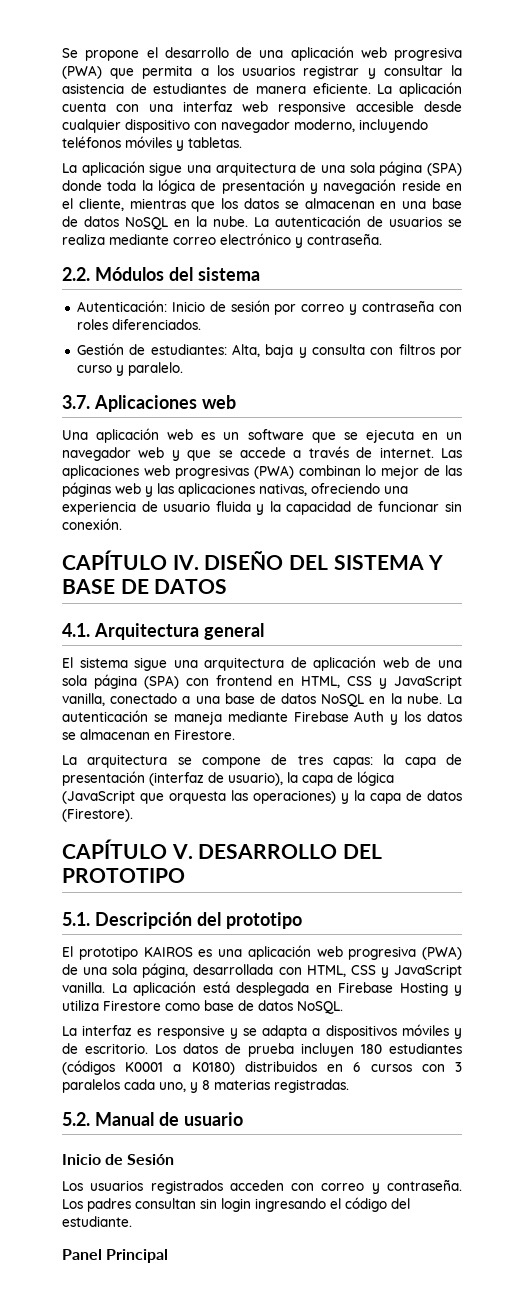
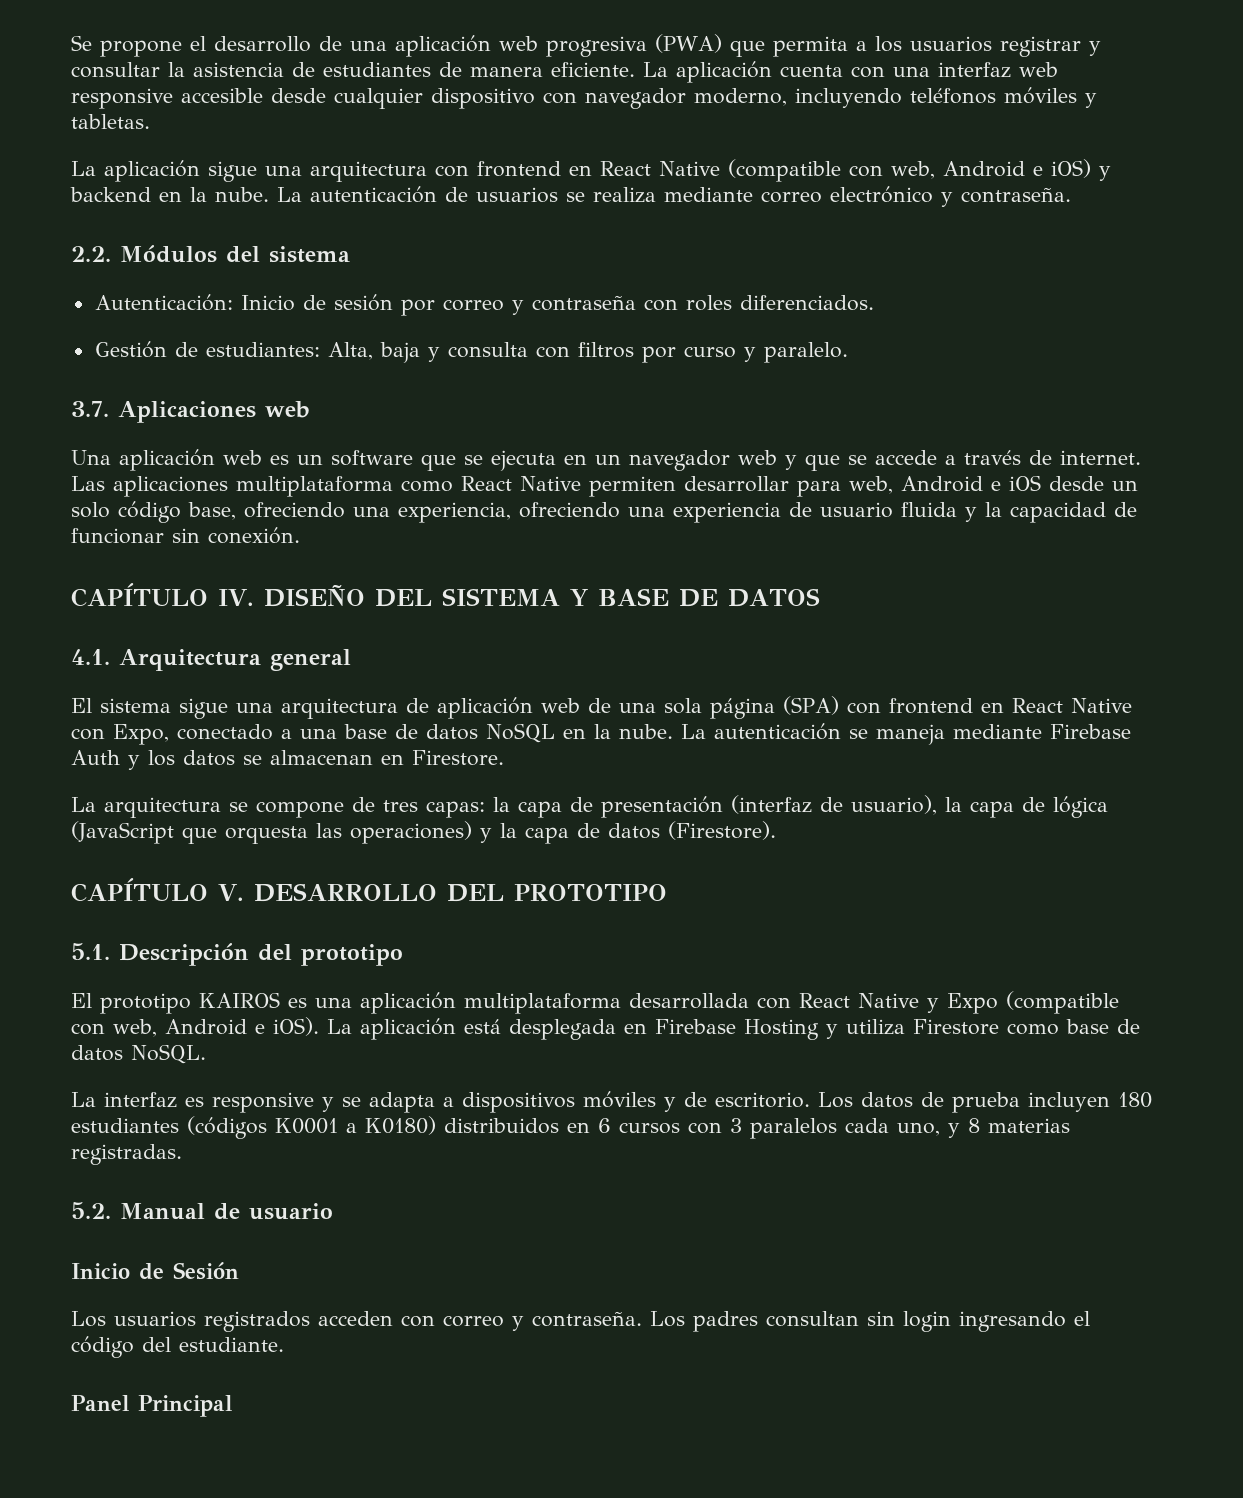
- La aplicación sigue una arquitectura de una sola página (SPA) donde toda la lógica de presentación y navegación reside en el cliente, mientras que los datos se almacenan en una base de datos NoSQL en la nube.
+ La aplicación sigue una arquitectura con frontend en React Native (compatible con web, Android e iOS) y backend en la nube.
- Las aplicaciones web progresivas (PWA) combinan lo mejor de las páginas web y las aplicaciones nativas, ofreciendo una experiencia de usuario fluida y la capacidad de funcionar sin conexión.
+ Las aplicaciones multiplataforma como React Native permiten desarrollar para web, Android e iOS desde un solo código base, ofreciendo una experiencia, ofreciendo una experiencia de usuario fluida y la capacidad de funcionar sin conexión.
- El sistema sigue una arquitectura de aplicación web de una sola página (SPA) con frontend en HTML, CSS y JavaScript vanilla, conectado a una base de datos NoSQL en la nube.
+ El sistema sigue una arquitectura de aplicación web de una sola página (SPA) con frontend en React Native con Expo, conectado a una base de datos NoSQL en la nube.
- El prototipo KAIROS es una aplicación web progresiva (PWA) de una sola página, desarrollada con HTML, CSS y JavaScript vanilla.
+ El prototipo KAIROS es una aplicación multiplataforma desarrollada con React Native y Expo (compatible con web, Android e iOS).

